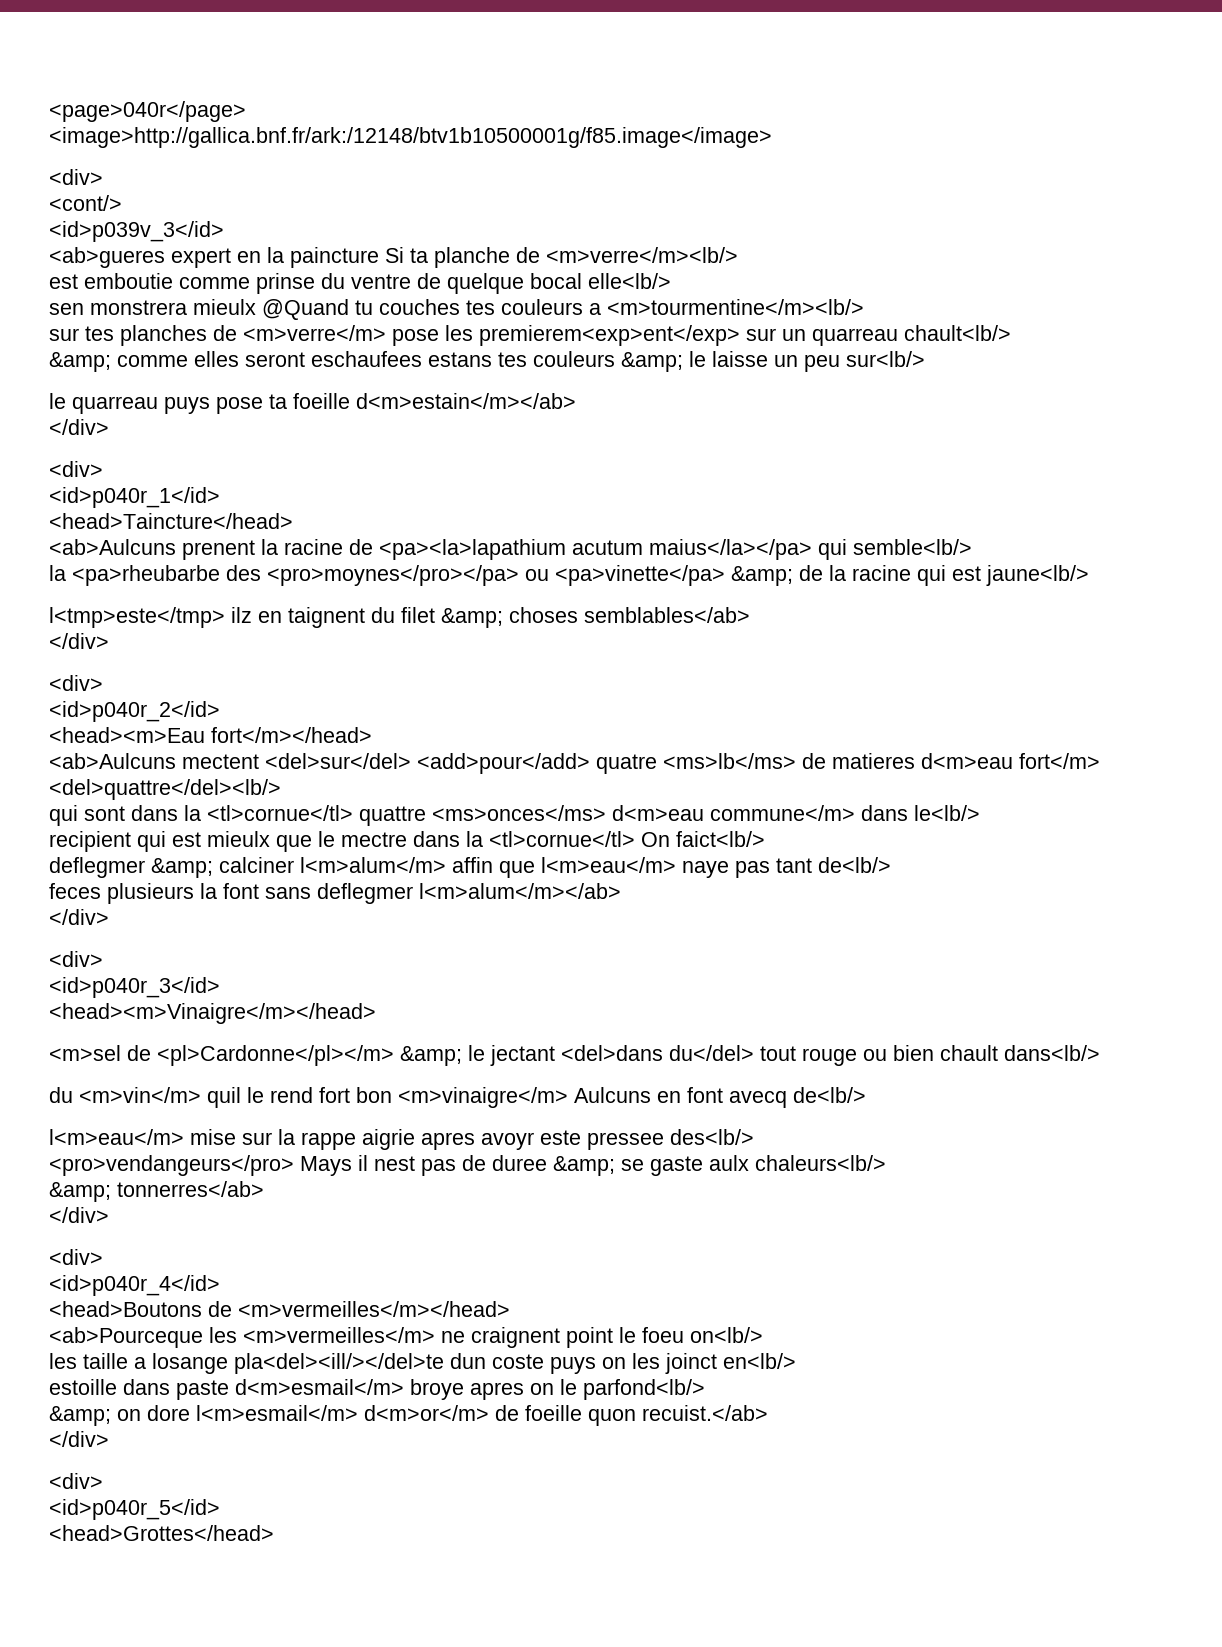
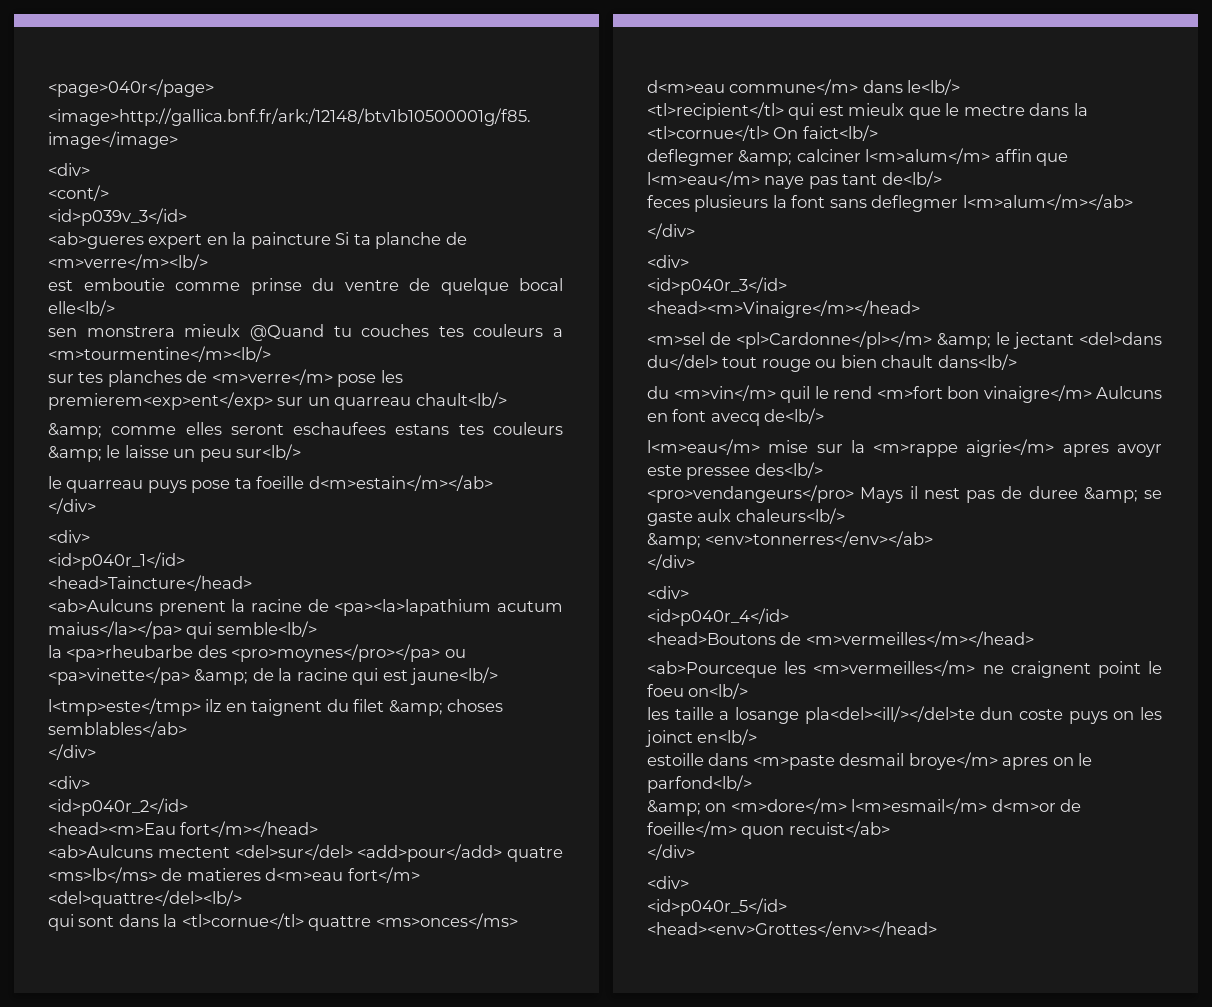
- recipient qui est mieulx que le mectre dans la <tl>cornue</tl> On faict<lb/>
+ <tl>recipient</tl> qui est mieulx que le mectre dans la <tl>cornue</tl> On faict<lb/>
- du <m>vin</m> quil le rend fort bon <m>vinaigre</m> Aulcuns en font avecq de<lb/>
+ du <m>vin</m> quil le rend <m>fort bon vinaigre</m> Aulcuns en font avecq de<lb/>
- l<m>eau</m> mise sur la rappe aigrie apres avoyr este pressee des<lb/>
+ l<m>eau</m> mise sur la <m>rappe aigrie</m> apres avoyr este pressee des<lb/>
- &amp; tonnerres</ab>
+ &amp; <env>tonnerres</env></ab>
- estoille dans paste d<m>esmail</m> broye apres on le parfond<lb/>
+ estoille dans <m>paste desmail broye</m> apres on le parfond<lb/>
- &amp; on dore l<m>esmail</m> d<m>or</m> de foeille quon recuist.</ab>
+ &amp; on <m>dore</m> l<m>esmail</m> d<m>or de foeille</m> quon recuist</ab>
- <head>Grottes</head>
+ <head><env>Grottes</env></head>

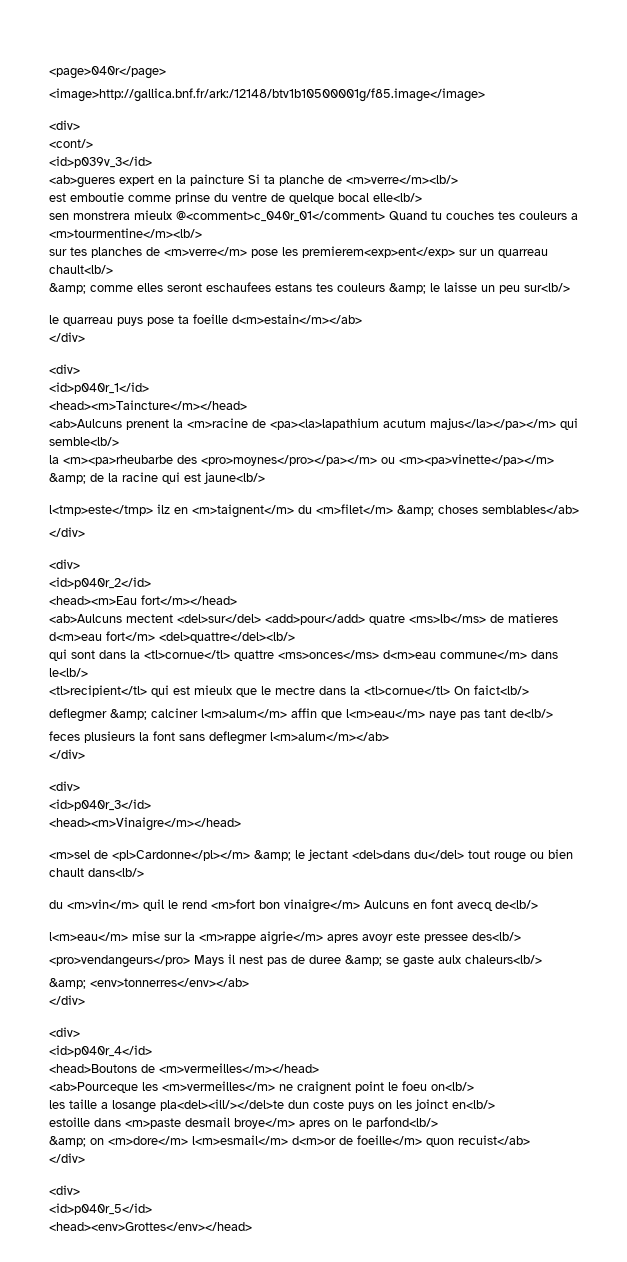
- sen monstrera mieulx @Quand tu couches tes couleurs a <m>tourmentine</m><lb/>
+ sen monstrera mieulx @<comment>c_040r_01</comment> Quand tu couches tes couleurs a <m>tourmentine</m><lb/>
- <head>Taincture</head>
+ <head><m>Taincture</m></head>
- <ab>Aulcuns prenent la racine de <pa><la>lapathium acutum maius</la></pa> qui semble<lb/>
+ <ab>Aulcuns prenent la <m>racine de <pa><la>lapathium acutum majus</la></pa></m> qui semble<lb/>
- la <pa>rheubarbe des <pro>moynes</pro></pa> ou <pa>vinette</pa> &amp; de la racine qui est jaune<lb/>
+ la <m><pa>rheubarbe des <pro>moynes</pro></pa></m> ou <m><pa>vinette</pa></m> &amp; de la racine qui est jaune<lb/>
- l<tmp>este</tmp> ilz en taignent du filet &amp; choses semblables</ab>
+ l<tmp>este</tmp> ilz en <m>taignent</m> du <m>filet</m> &amp; choses semblables</ab>

